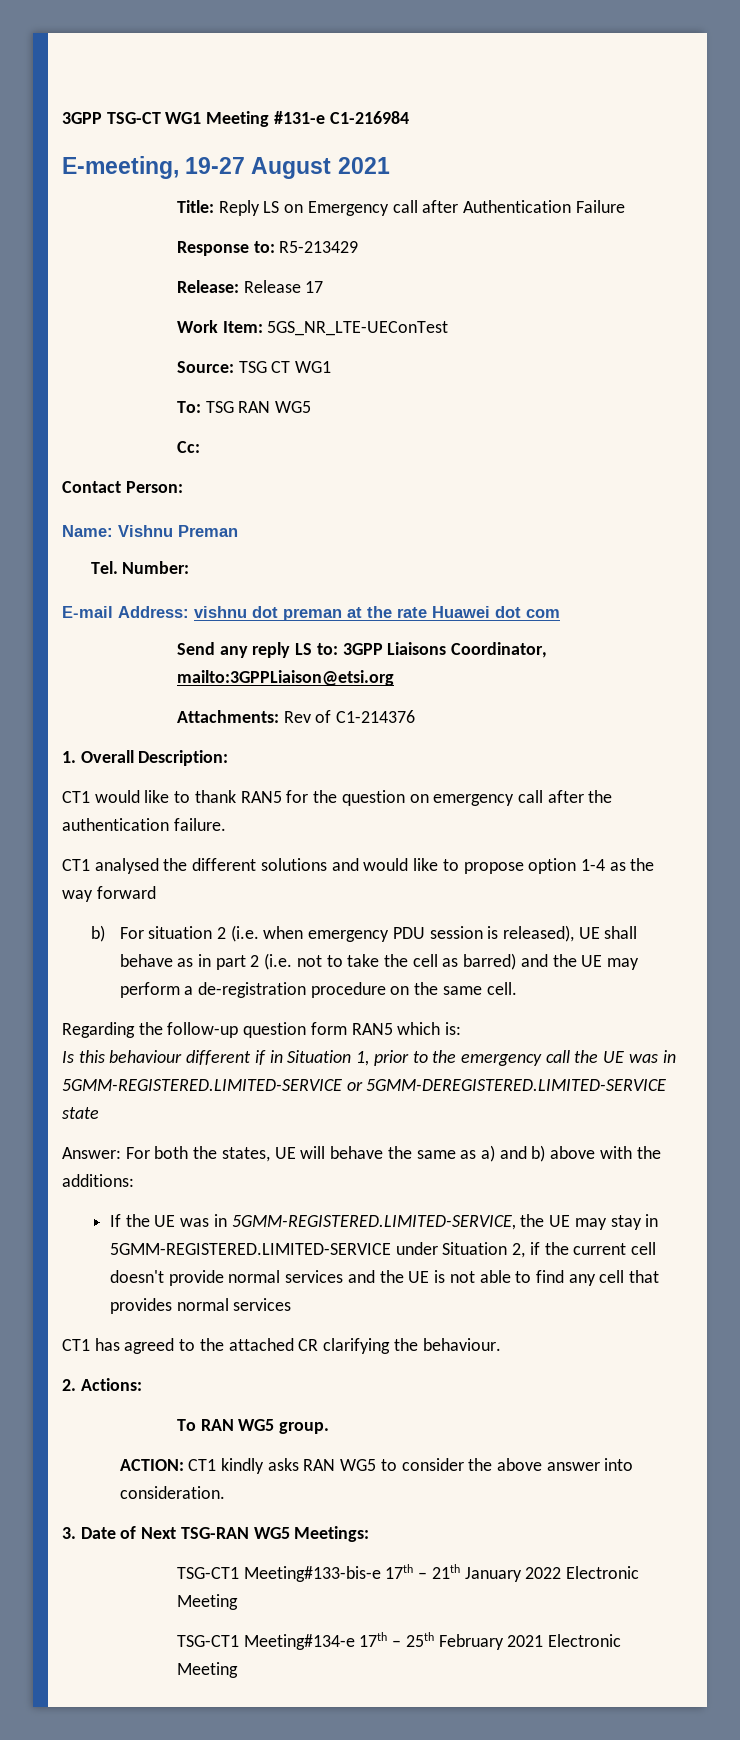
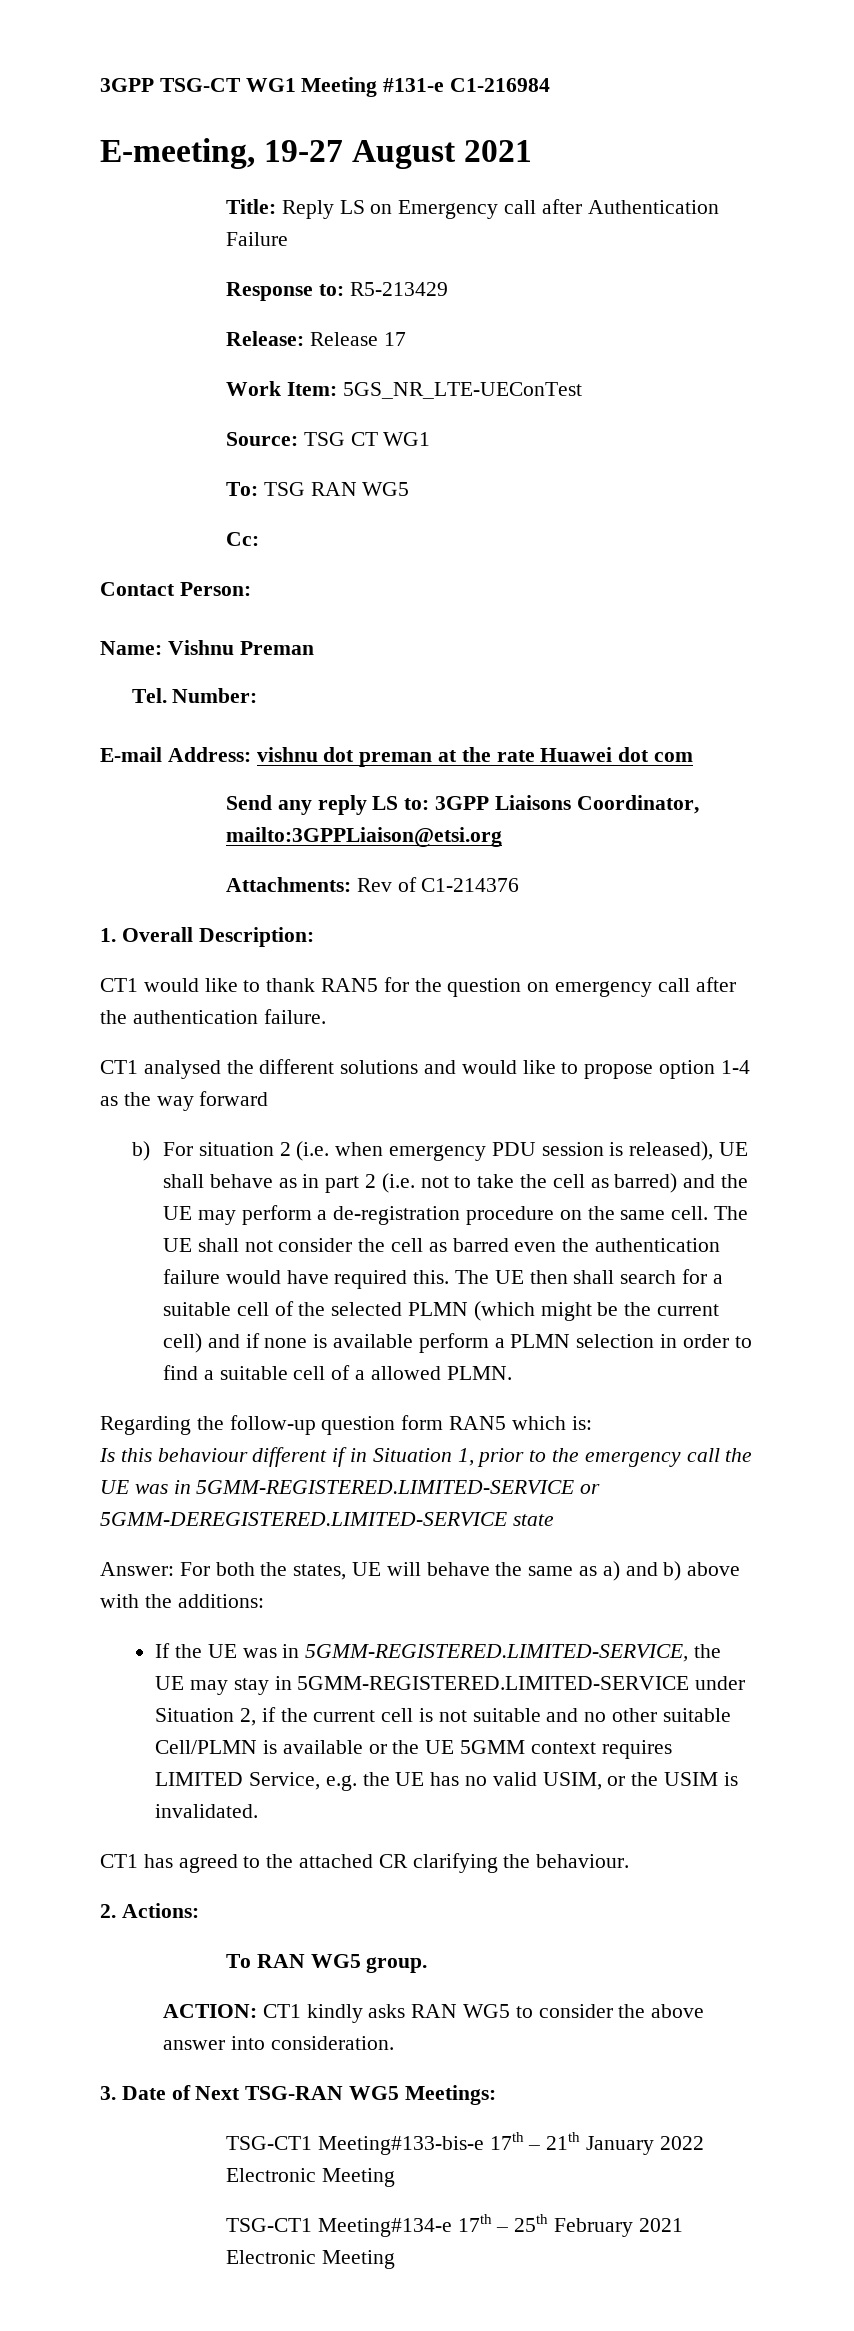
+ The UE shall not consider the cell as barred even the authentication failure would have required this. The UE then shall search for a suitable cell of the selected PLMN (which might be the current cell) and if none is available perform a PLMN selection in order to find a suitable cell of a allowed PLMN.
- If the UE was in 5GMM-REGISTERED.LIMITED-SERVICE, the UE may stay in 5GMM-REGISTERED.LIMITED-SERVICE under Situation 2, if the current cell doesn't provide normal services and the UE is not able to find any cell that provides normal services
+ If the UE was in 5GMM-REGISTERED.LIMITED-SERVICE, the UE may stay in 5GMM-REGISTERED.LIMITED-SERVICE under Situation 2, if the current cell is not suitable and no other suitable Cell/PLMN is available or the UE 5GMM context requires LIMITED Service, e.g. the UE has no valid USIM, or the USIM is invalidated.

